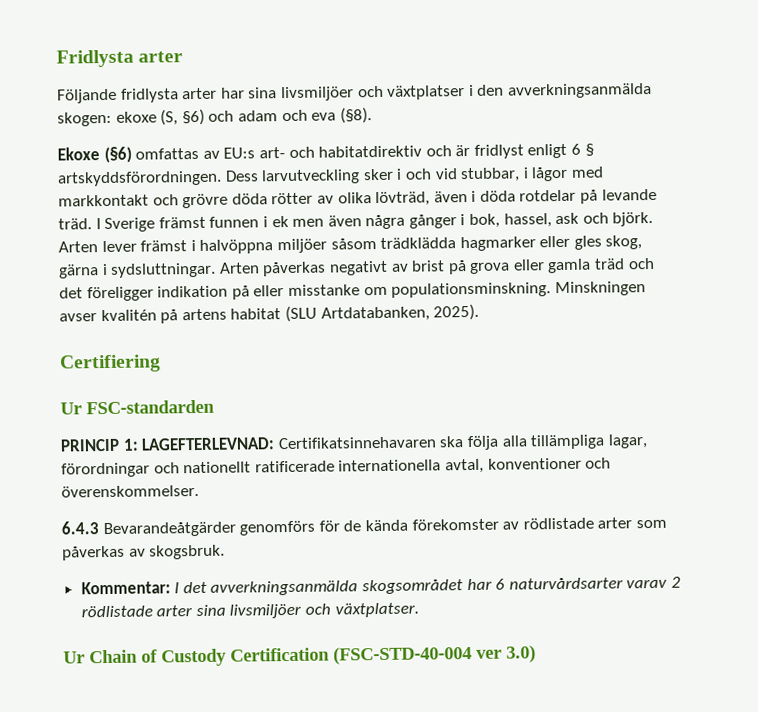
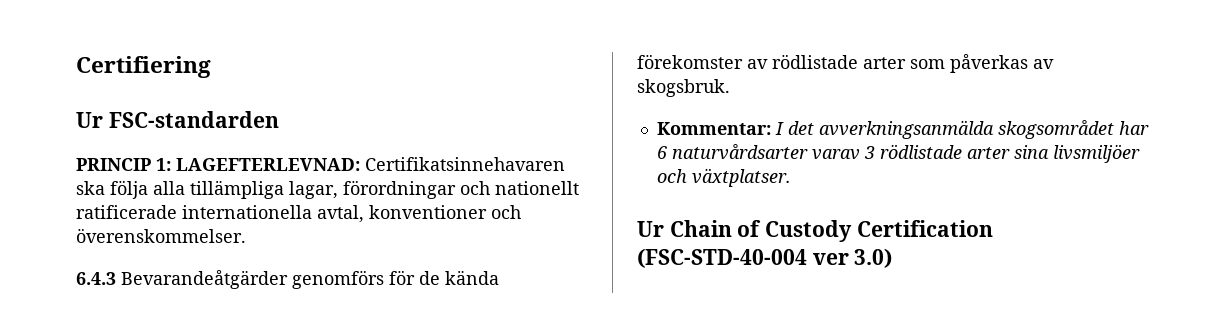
- Fridlysta arter
- Följande fridlysta arter har sina livsmiljöer och växtplatser i den avverkningsanmälda skogen: ekoxe (S, §6) och adam och eva (§8).
- Ekoxe (§6) omfattas av EU:s art- och habitatdirektiv och är fridlyst enligt 6 § artskyddsförordningen. Dess larvutveckling sker i och vid stubbar, i lågor med markkontakt och grövre döda rötter av olika lövträd, även i döda rotdelar på levande träd. I Sverige främst funnen i ek men även några gånger i bok, hassel, ask och björk. Arten lever främst i halvöppna miljöer såsom trädklädda hagmarker eller gles skog, gärna i sydsluttningar. Arten påverkas negativt av brist på grova eller gamla träd och det föreligger indikation på eller misstanke om populationsminskning. Minskningen avser kvalitén på artens habitat (SLU Artdatabanken, 2025).
- Kommentar: I det avverkningsanmälda skogsområdet har 6 naturvårdsarter varav 2 rödlistade arter sina livsmiljöer och växtplatser.
+ Kommentar: I det avverkningsanmälda skogsområdet har 6 naturvårdsarter varav 3 rödlistade arter sina livsmiljöer och växtplatser.

